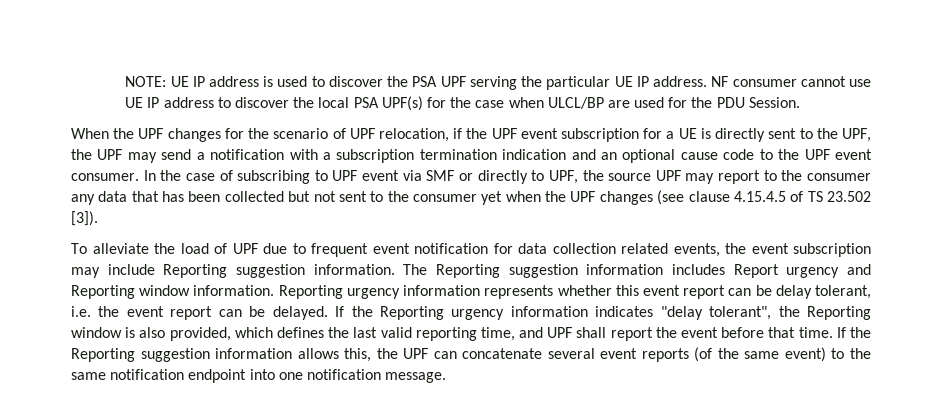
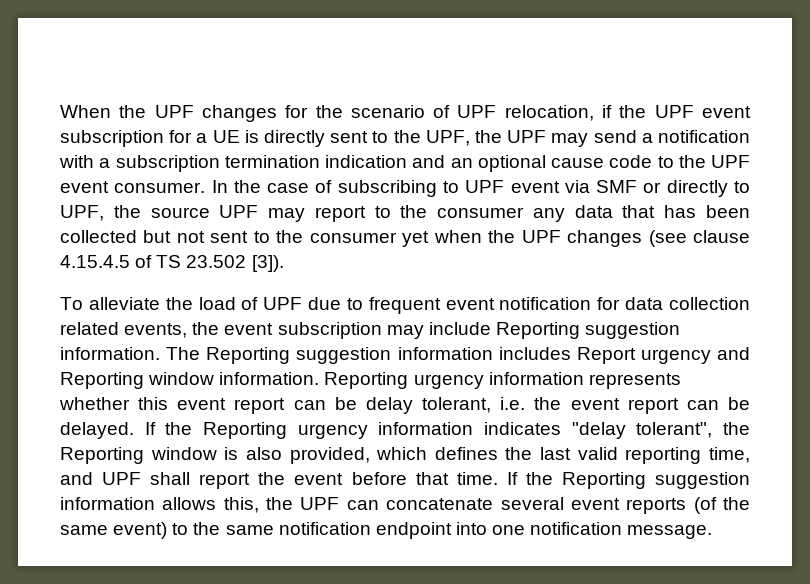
- NOTE: UE IP address is used to discover the PSA UPF serving the particular UE IP address. NF consumer cannot use UE IP address to discover the local PSA UPF(s) for the case when ULCL/BP are used for the PDU Session.

